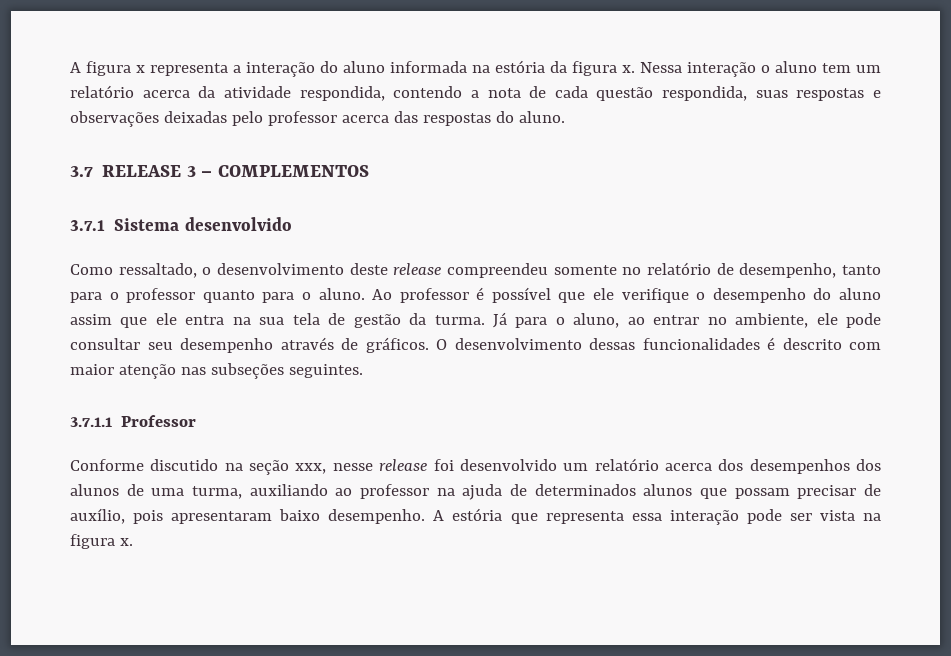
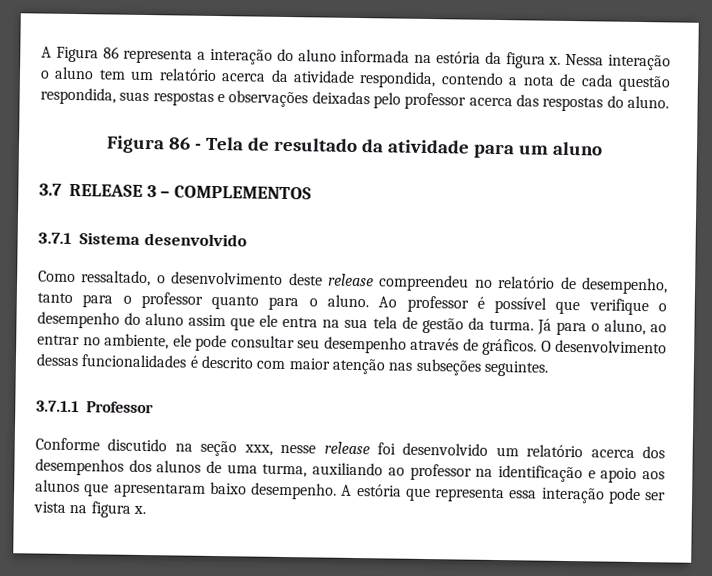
- A figura x representa a interação do aluno informada na estória da figura x.
+ A Figura 86 representa a interação do aluno informada na estória da figura x.
+ Figura 86 - Tela de resultado da atividade para um aluno
- Como ressaltado, o desenvolvimento deste release compreendeu somente no relatório de desempenho, tanto para o professor quanto para o aluno.
+ Como ressaltado, o desenvolvimento deste release compreendeu no relatório de desempenho, tanto para o professor quanto para o aluno.
- Ao professor é possível que ele verifique o desempenho do aluno assim que ele entra na sua tela de gestão da turma.
+ Ao professor é possível que verifique o desempenho do aluno assim que ele entra na sua tela de gestão da turma.
- Conforme discutido na seção xxx, nesse release foi desenvolvido um relatório acerca dos desempenhos dos alunos de uma turma, auxiliando ao professor na ajuda de determinados alunos que possam precisar de auxílio, pois apresentaram baixo desempenho.
+ Conforme discutido na seção xxx, nesse release foi desenvolvido um relatório acerca dos desempenhos dos alunos de uma turma, auxiliando ao professor na identificação e apoio aos alunos que apresentaram baixo desempenho.

